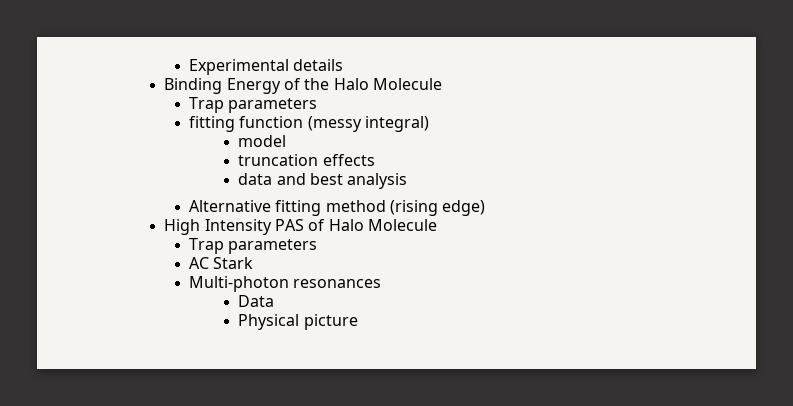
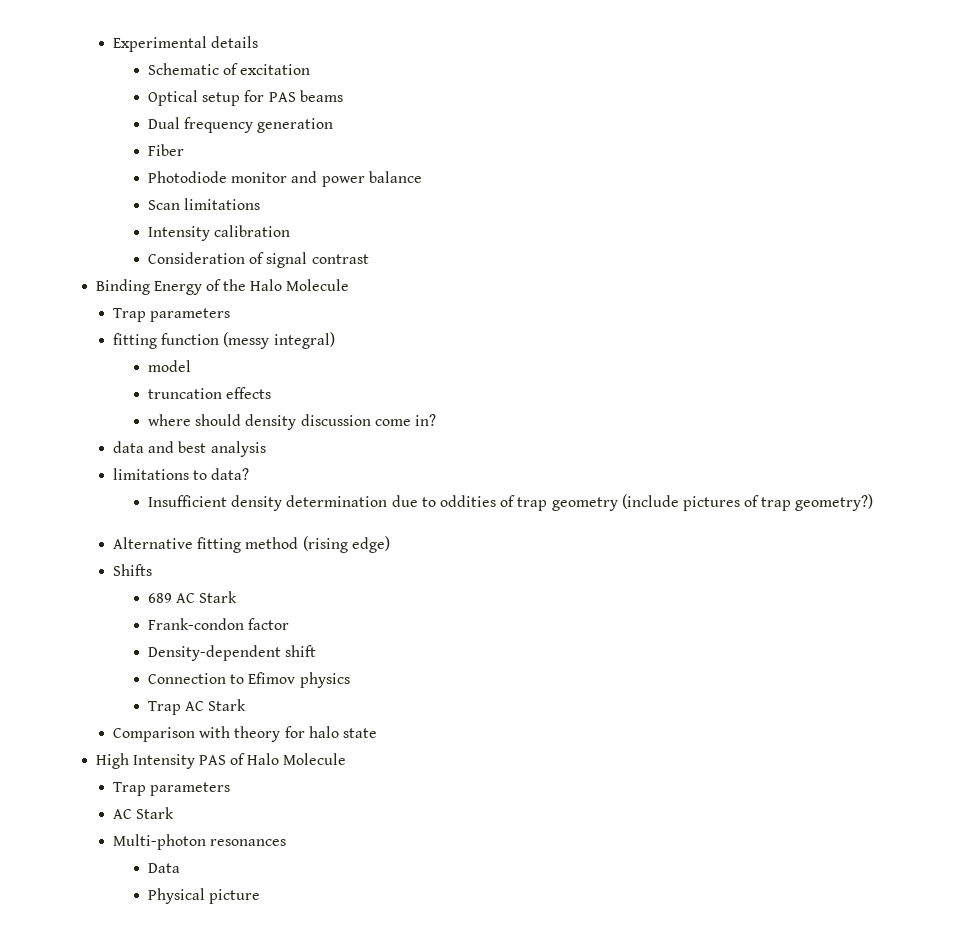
+ Schematic of excitation
+ Optical setup for PAS beams
+ Dual frequency generation
+ Fiber
+ Photodiode monitor and power balance
+ Scan limitations
+ Intensity calibration
+ Consideration of signal contrast
+ where should density discussion come in?
  data and best analysis
+ limitations to data?
+ Insufficient density determination due to oddities of trap geometry (include pictures of trap geometry?)
+ Shifts
+ 689 AC Stark
+ Frank-condon factor
+ Density-dependent shift
+ Connection to Efimov physics
+ Trap AC Stark
+ Comparison with theory for halo state

